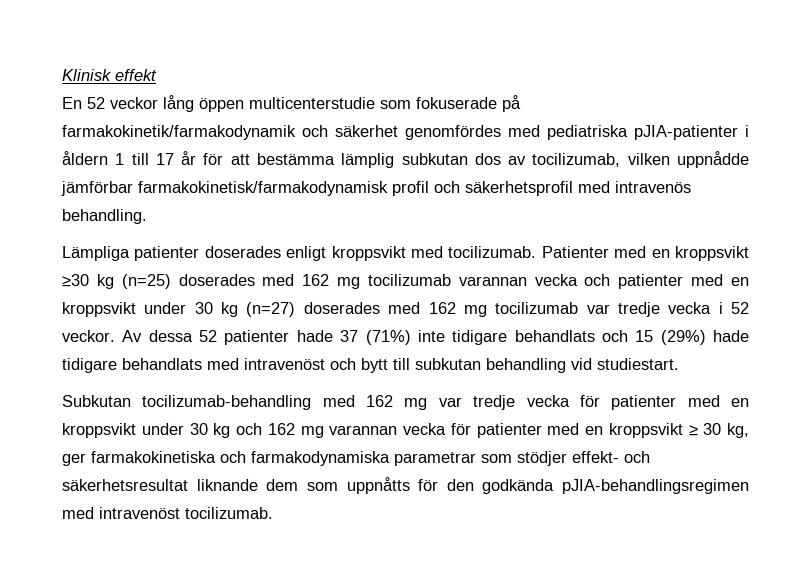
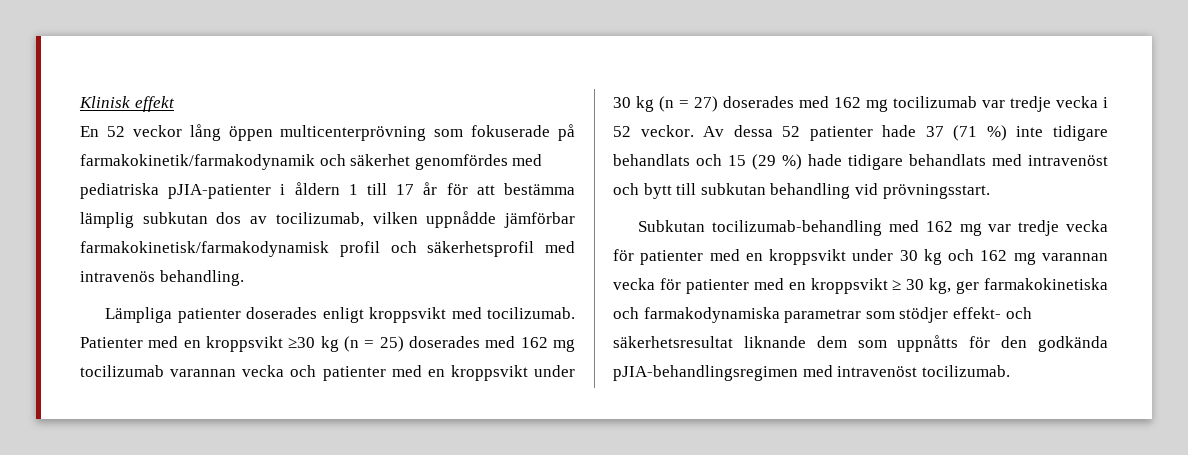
- En 52 veckor lång öppen multicenterstudie som fokuserade på farmakokinetik/farmakodynamik och säkerhet genomfördes med pediatriska pJIA-patienter i åldern 1 till 17 år för att bestämma lämplig subkutan dos av tocilizumab, vilken uppnådde jämförbar farmakokinetisk/farmakodynamisk profil och säkerhetsprofil med intravenös behandling.
+ En 52 veckor lång öppen multicenterprövning som fokuserade på farmakokinetik/farmakodynamik och säkerhet genomfördes med pediatriska pJIA-patienter i åldern 1 till 17 år för att bestämma lämplig subkutan dos av tocilizumab, vilken uppnådde jämförbar farmakokinetisk/farmakodynamisk profil och säkerhetsprofil med intravenös behandling.
- Patienter med en kroppsvikt ≥30 kg (n=25) doserades med 162 mg tocilizumab varannan vecka och patienter med en kroppsvikt under 30 kg (n=27) doserades med 162 mg tocilizumab var tredje vecka i 52 veckor.
+ Patienter med en kroppsvikt ≥30 kg (n = 25) doserades med 162 mg tocilizumab varannan vecka och patienter med en kroppsvikt under 30 kg (n = 27) doserades med 162 mg tocilizumab var tredje vecka i 52 veckor.
- Av dessa 52 patienter hade 37 (71%) inte tidigare behandlats och 15 (29%) hade tidigare behandlats med intravenöst och bytt till subkutan behandling vid studiestart.
+ Av dessa 52 patienter hade 37 (71 %) inte tidigare behandlats och 15 (29 %) hade tidigare behandlats med intravenöst och bytt till subkutan behandling vid prövningsstart.

